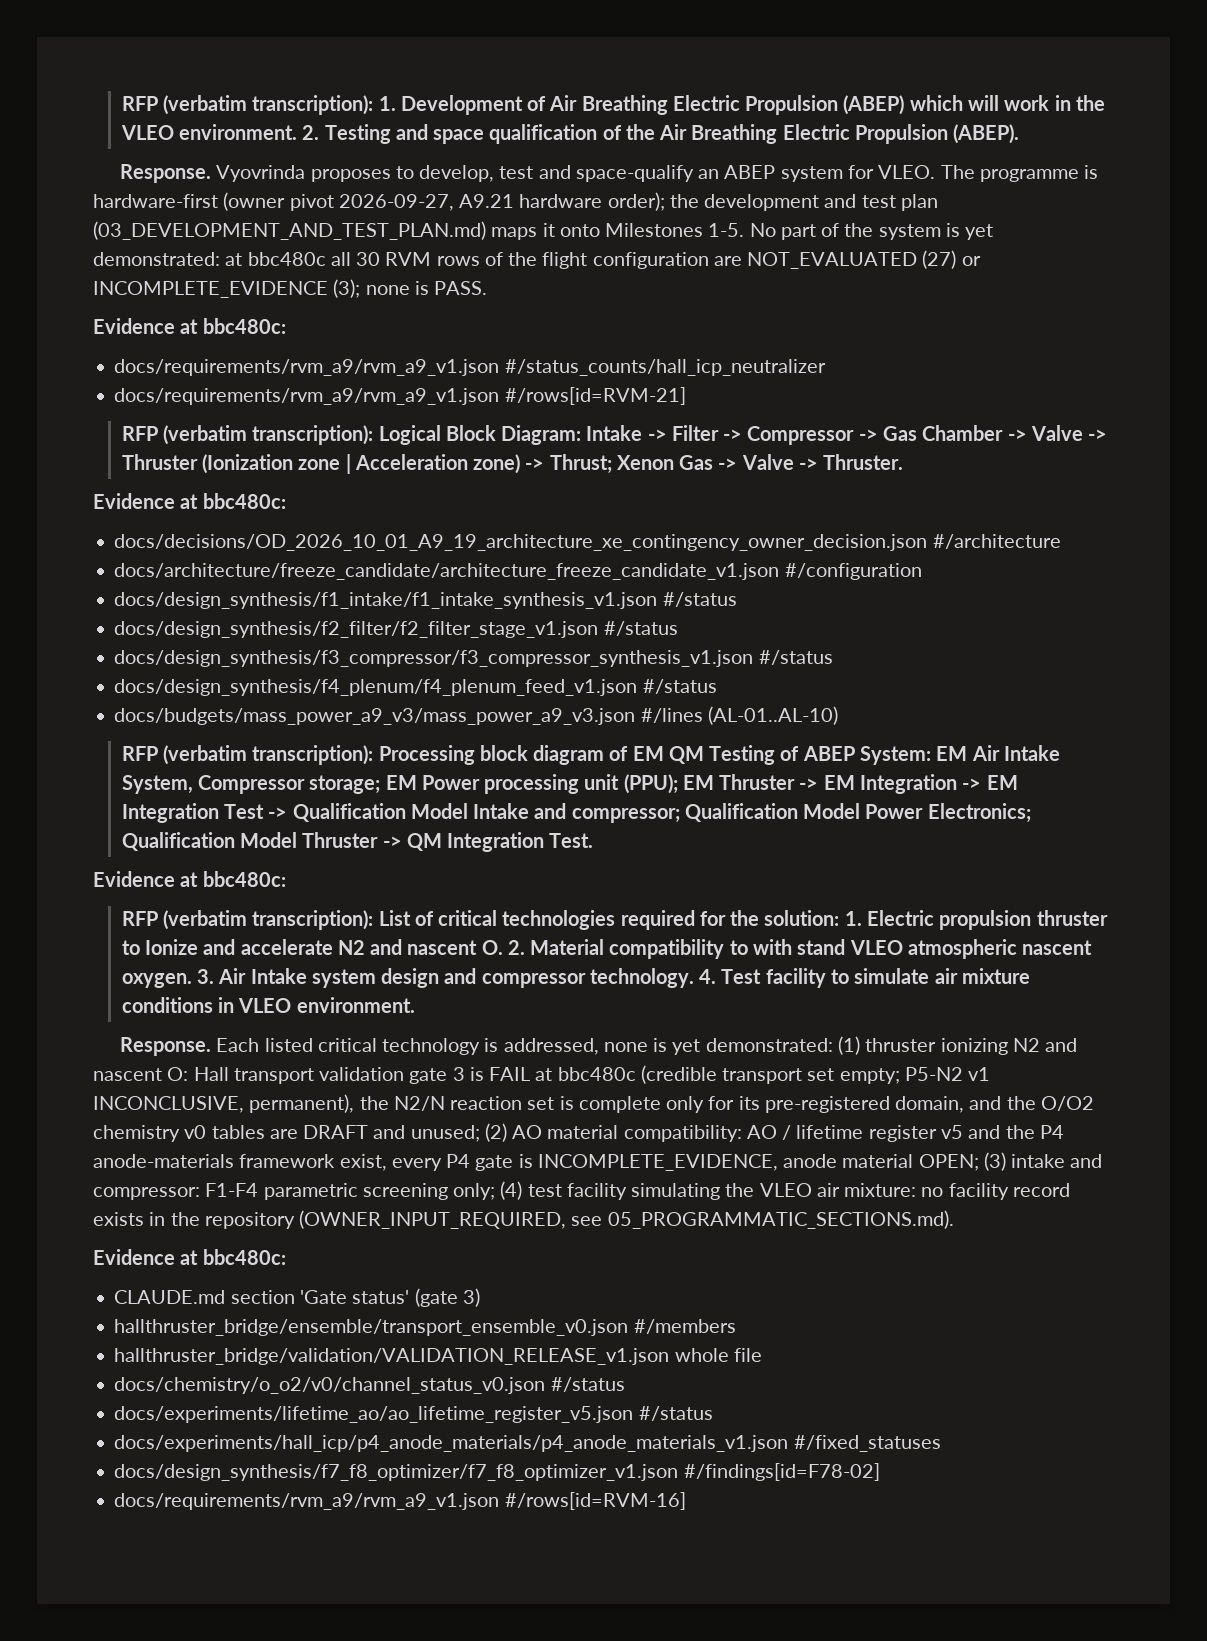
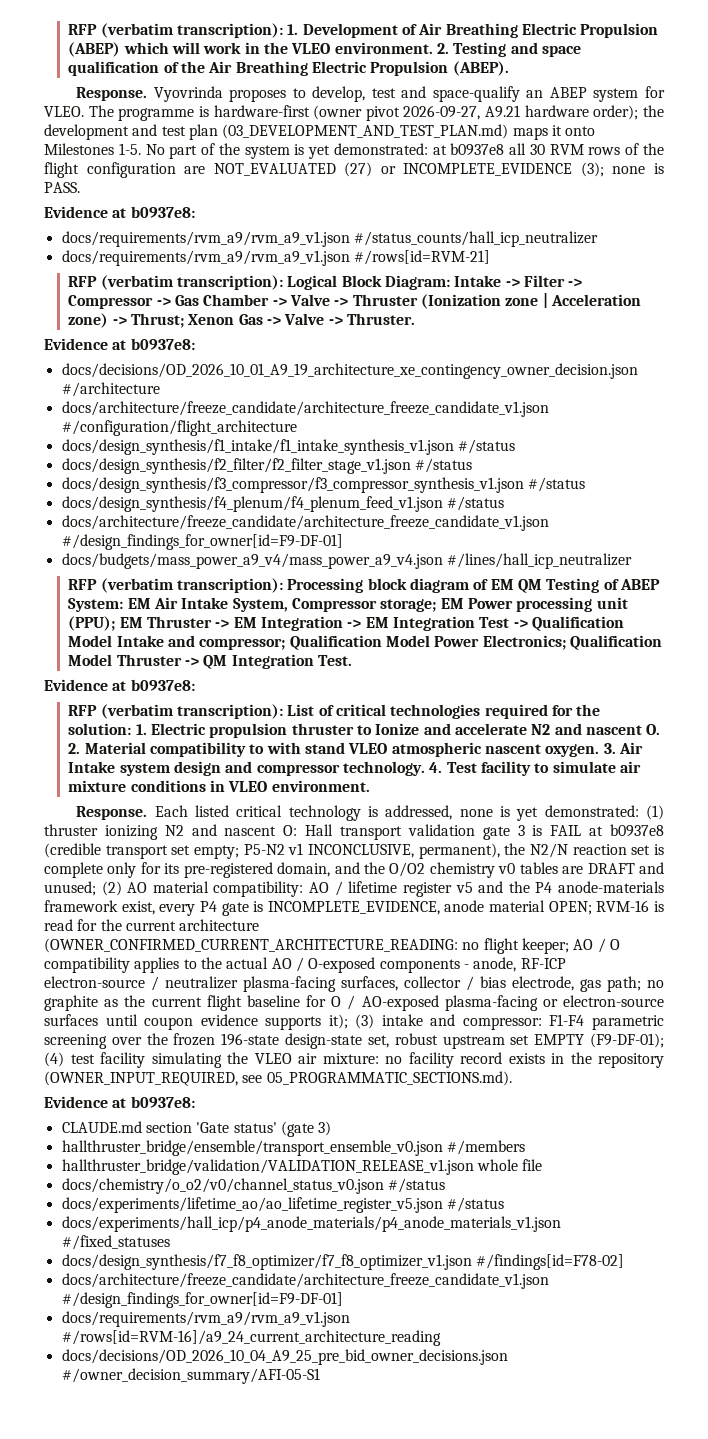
- No part of the system is yet demonstrated: at bbc480c all 30 RVM rows of the flight configuration are NOT_EVALUATED (27) or INCOMPLETE_EVIDENCE (3); none is PASS.
- Evidence at bbc480c:
+ No part of the system is yet demonstrated: at b0937e8 all 30 RVM rows of the flight configuration are NOT_EVALUATED (27) or INCOMPLETE_EVIDENCE (3); none is PASS.
+ Evidence at b0937e8:
  RFP (verbatim transcription): Logical Block Diagram: Intake -> Filter -> Compressor -> Gas Chamber -> Valve -> Thruster (Ionization zone | Acceleration zone) -> Thrust; Xenon Gas -> Valve -> Thruster.
- Evidence at bbc480c:
+ Evidence at b0937e8:
- docs/architecture/freeze_candidate/architecture_freeze_candidate_v1.json #/configuration
+ docs/architecture/freeze_candidate/architecture_freeze_candidate_v1.json #/configuration/flight_architecture
  docs/design_synthesis/f4_plenum/f4_plenum_feed_v1.json #/status
- docs/budgets/mass_power_a9_v3/mass_power_a9_v3.json #/lines (AL-01..AL-10)
+ docs/architecture/freeze_candidate/architecture_freeze_candidate_v1.json #/design_findings_for_owner[id=F9-DF-01]
+ docs/budgets/mass_power_a9_v4/mass_power_a9_v4.json #/lines/hall_icp_neutralizer
  RFP (verbatim transcription): Processing block diagram of EM QM Testing of ABEP System: EM Air Intake System, Compressor storage; EM Power processing unit (PPU); EM Thruster -> EM Integration -> EM Integration Test -> Qualification Model Intake and compressor; Qualification Model Power Electronics; Qualification Model Thruster -> QM Integration Test.
- Evidence at bbc480c:
+ Evidence at b0937e8:
- Hall transport validation gate 3 is FAIL at bbc480c (credible transport set empty;
+ Hall transport validation gate 3 is FAIL at b0937e8 (credible transport set empty;
+ RVM-16 is read for the current architecture (OWNER_CONFIRMED_CURRENT_ARCHITECTURE_READING: no flight keeper; AO / O compatibility applies to the actual AO / O-exposed components - anode, RF-ICP electron-source / neutralizer plasma-facing surfaces, collector / bias electrode, gas path; no graphite as the current flight baseline for O / AO-exposed plasma-facing or electron-source surfaces until coupon evidence supports it);
- F1-F4 parametric screening only;
+ F1-F4 parametric screening over the frozen 196-state design-state set, robust upstream set EMPTY (F9-DF-01);
  no facility record exists in the repository (OWNER_INPUT_REQUIRED, see 05_PROGRAMMATIC_SECTIONS.md).
- Evidence at bbc480c:
+ Evidence at b0937e8:
  docs/design_synthesis/f7_f8_optimizer/f7_f8_optimizer_v1.json #/findings[id=F78-02]
- docs/requirements/rvm_a9/rvm_a9_v1.json #/rows[id=RVM-16]
+ docs/architecture/freeze_candidate/architecture_freeze_candidate_v1.json #/design_findings_for_owner[id=F9-DF-01]
+ docs/requirements/rvm_a9/rvm_a9_v1.json #/rows[id=RVM-16]/a9_24_current_architecture_reading
+ docs/decisions/OD_2026_10_04_A9_25_pre_bid_owner_decisions.json #/owner_decision_summary/AFI-05-S1

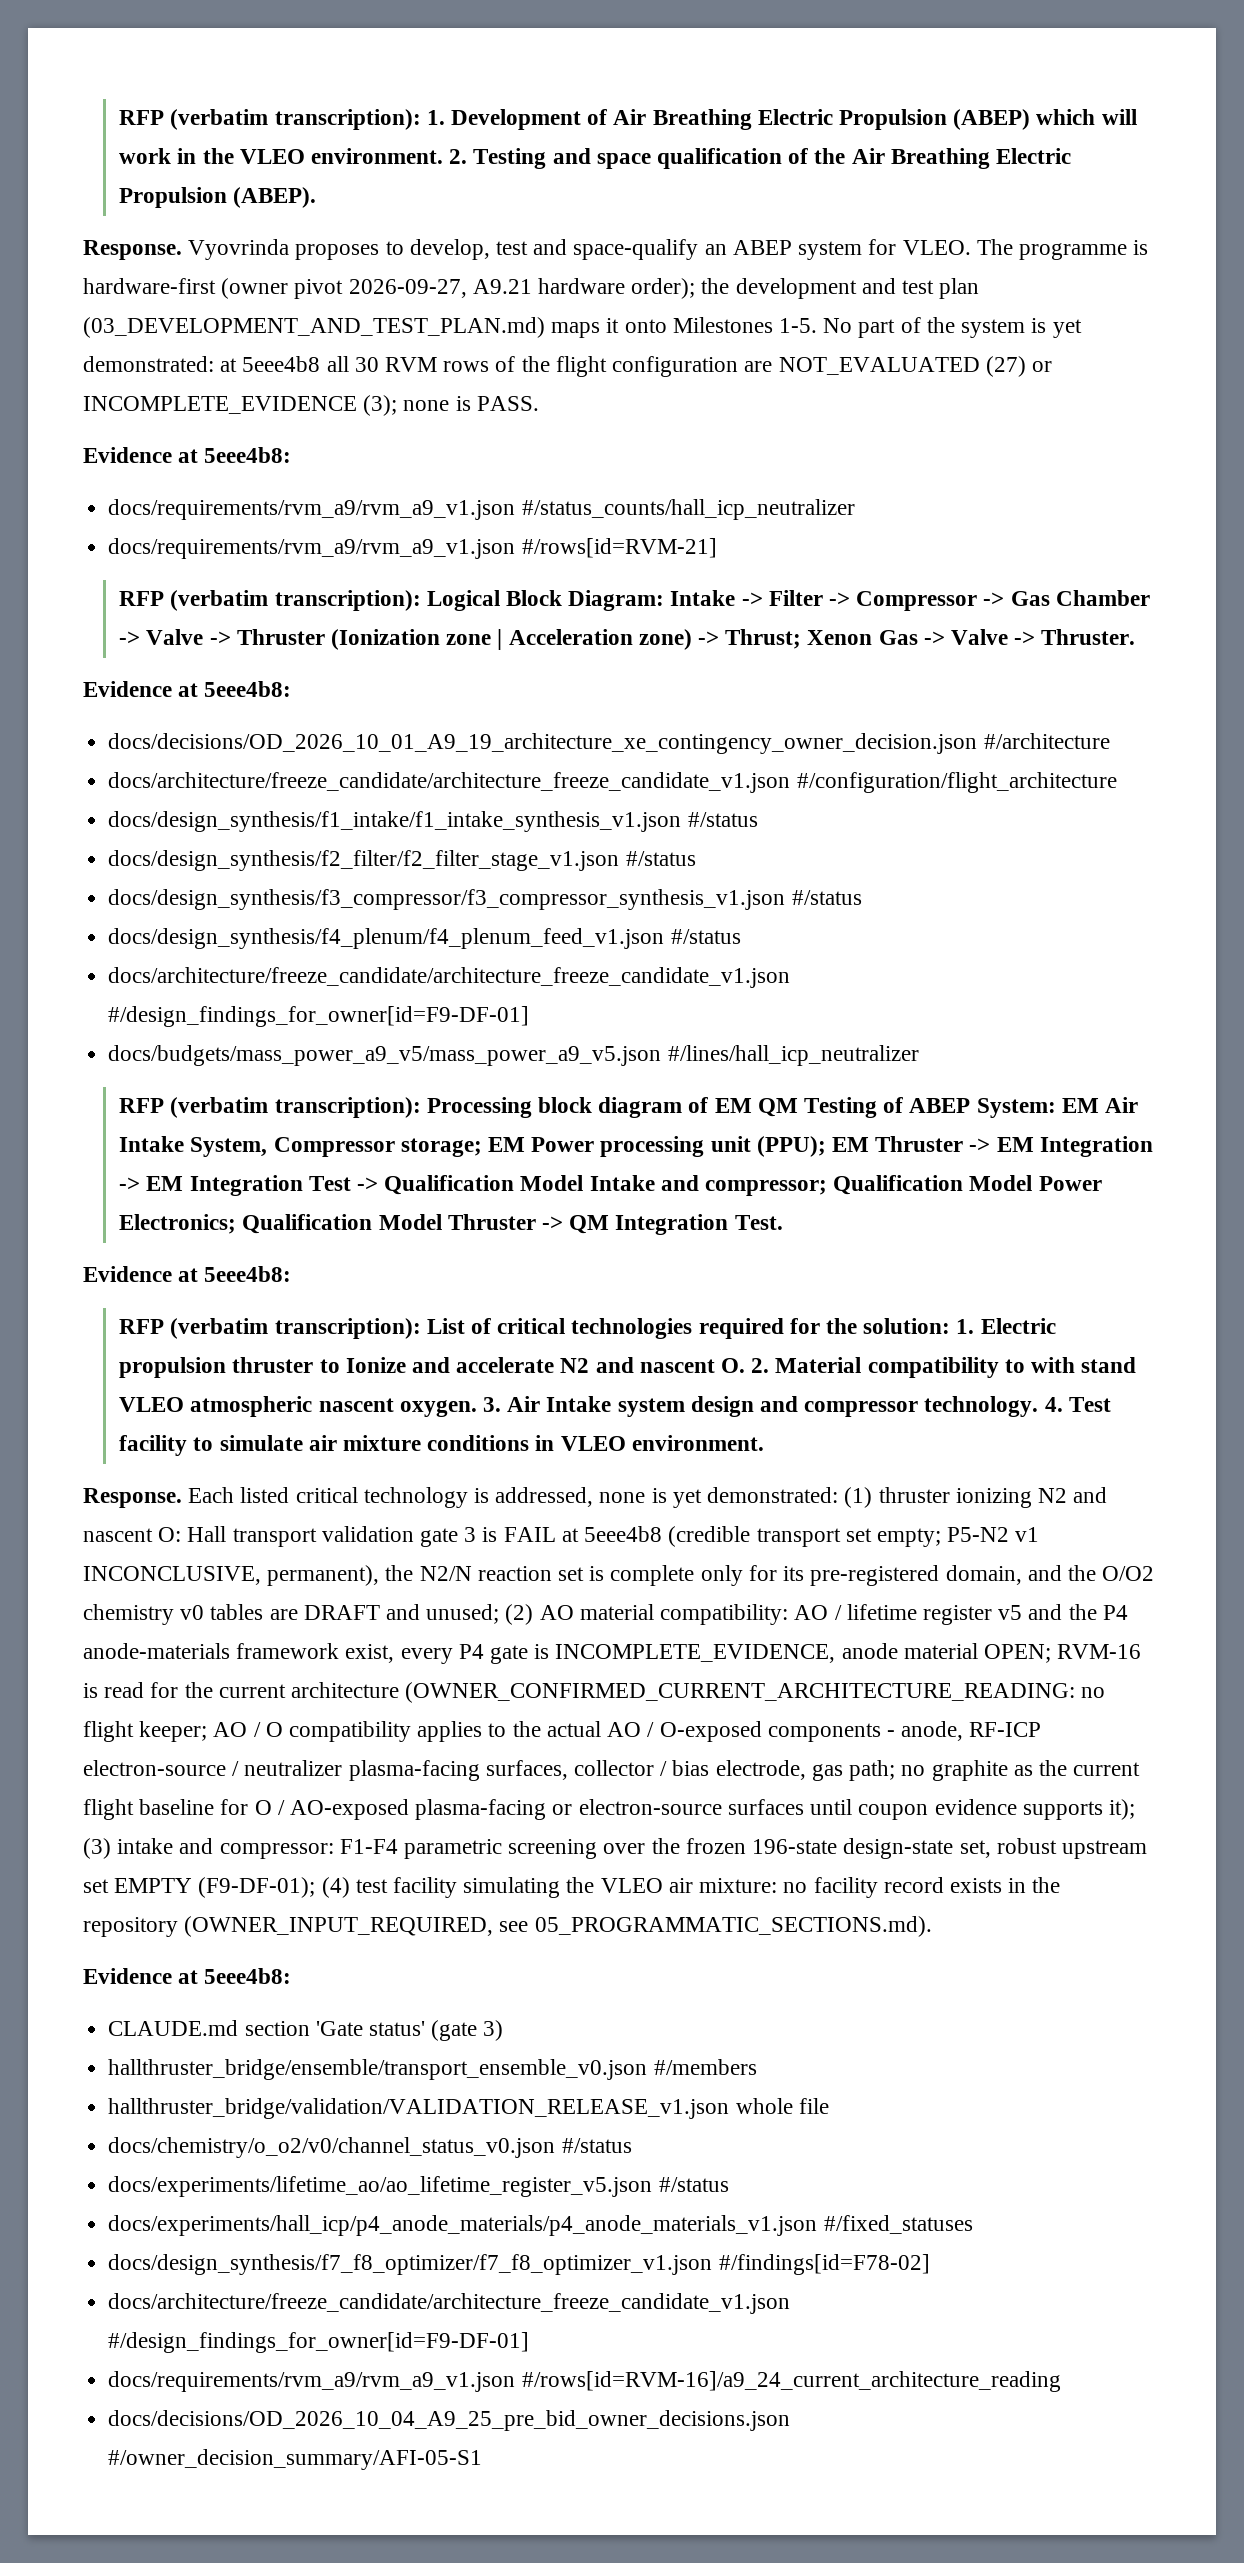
- No part of the system is yet demonstrated: at b0937e8 all 30 RVM rows of the flight configuration are NOT_EVALUATED (27) or INCOMPLETE_EVIDENCE (3); none is PASS.
- Evidence at b0937e8:
+ No part of the system is yet demonstrated: at 5eee4b8 all 30 RVM rows of the flight configuration are NOT_EVALUATED (27) or INCOMPLETE_EVIDENCE (3); none is PASS.
+ Evidence at 5eee4b8:
  RFP (verbatim transcription): Logical Block Diagram: Intake -> Filter -> Compressor -> Gas Chamber -> Valve -> Thruster (Ionization zone | Acceleration zone) -> Thrust; Xenon Gas -> Valve -> Thruster.
- Evidence at b0937e8:
+ Evidence at 5eee4b8:
- docs/budgets/mass_power_a9_v4/mass_power_a9_v4.json #/lines/hall_icp_neutralizer
+ docs/budgets/mass_power_a9_v5/mass_power_a9_v5.json #/lines/hall_icp_neutralizer
  RFP (verbatim transcription): Processing block diagram of EM QM Testing of ABEP System: EM Air Intake System, Compressor storage; EM Power processing unit (PPU); EM Thruster -> EM Integration -> EM Integration Test -> Qualification Model Intake and compressor; Qualification Model Power Electronics; Qualification Model Thruster -> QM Integration Test.
- Evidence at b0937e8:
+ Evidence at 5eee4b8:
- Hall transport validation gate 3 is FAIL at b0937e8 (credible transport set empty;
+ Hall transport validation gate 3 is FAIL at 5eee4b8 (credible transport set empty;
  no facility record exists in the repository (OWNER_INPUT_REQUIRED, see 05_PROGRAMMATIC_SECTIONS.md).
- Evidence at b0937e8:
+ Evidence at 5eee4b8:

